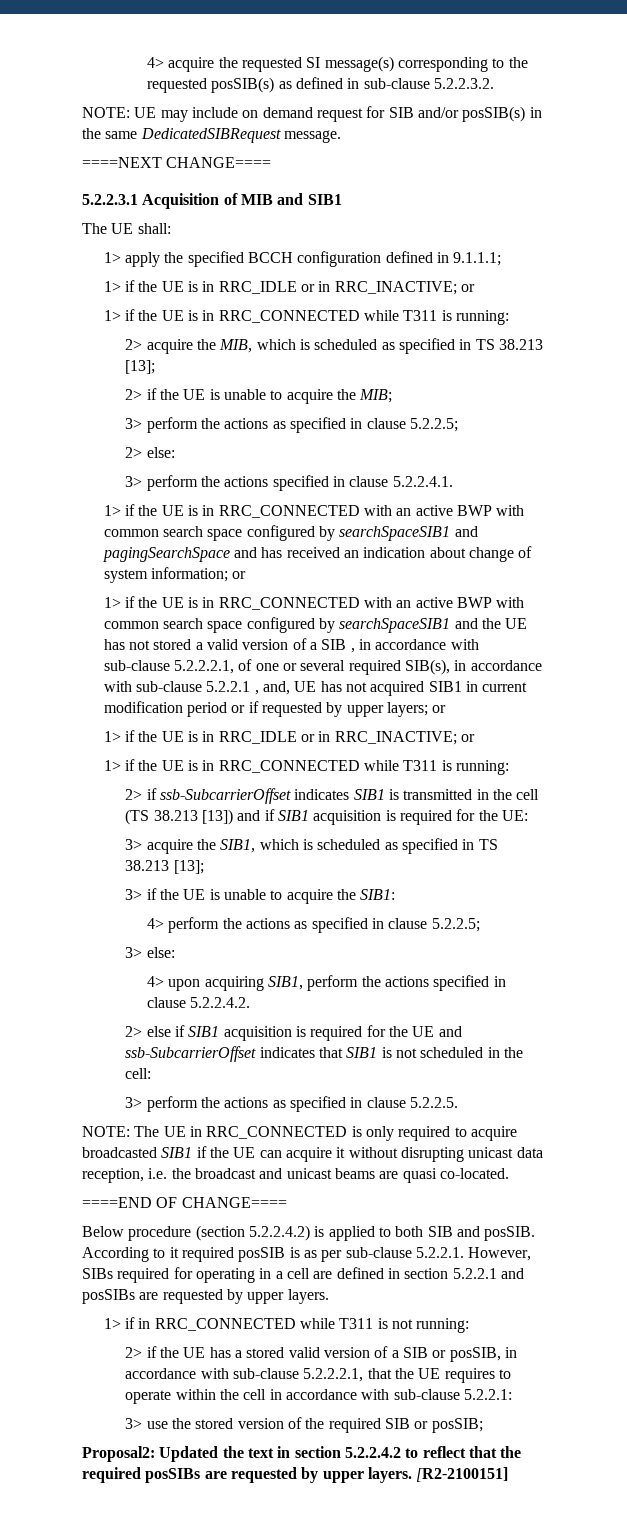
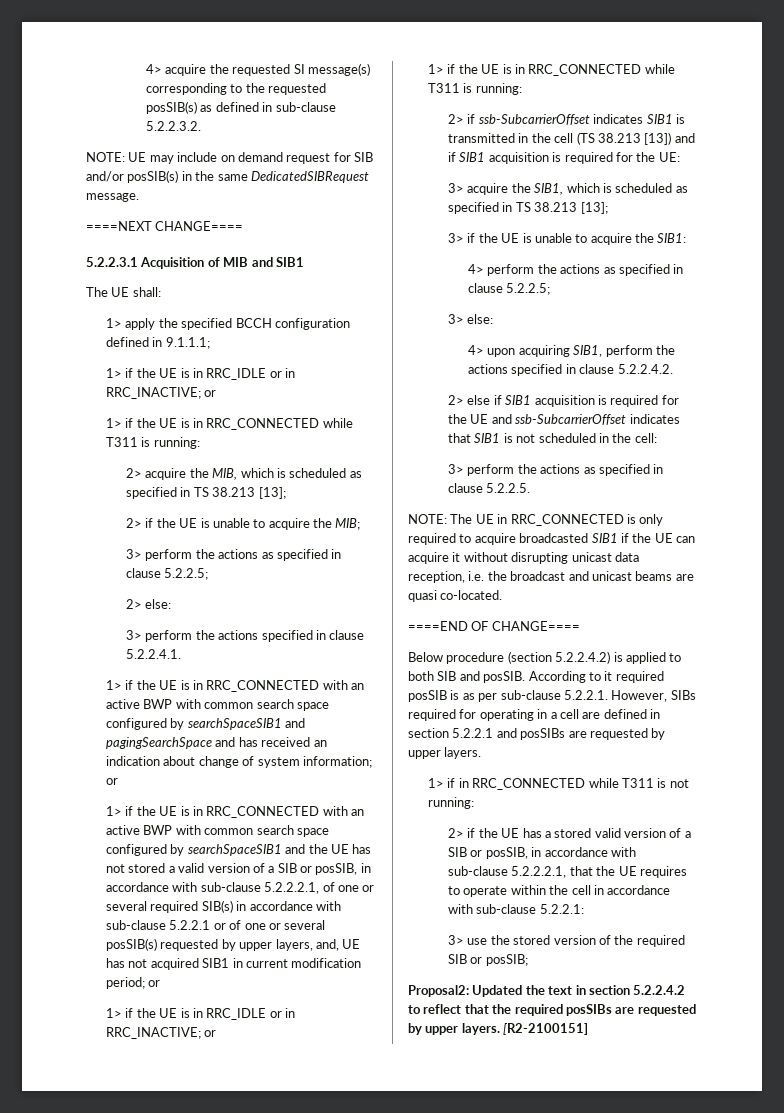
- 1> if the UE is in RRC_CONNECTED with an active BWP with common search space configured by searchSpaceSIB1 and the UE has not stored a valid version of a SIB , in accordance with sub-clause 5.2.2.2.1, of one or several required SIB(s), in accordance with sub-clause 5.2.2.1 , and, UE has not acquired SIB1 in current modification period or if requested by upper layers; or
+ 1> if the UE is in RRC_CONNECTED with an active BWP with common search space configured by searchSpaceSIB1 and the UE has not stored a valid version of a SIB or posSIB, in accordance with sub-clause 5.2.2.2.1, of one or several required SIB(s) in accordance with sub-clause 5.2.2.1 or of one or several posSIB(s) requested by upper layers, and, UE has not acquired SIB1 in current modification period; or

